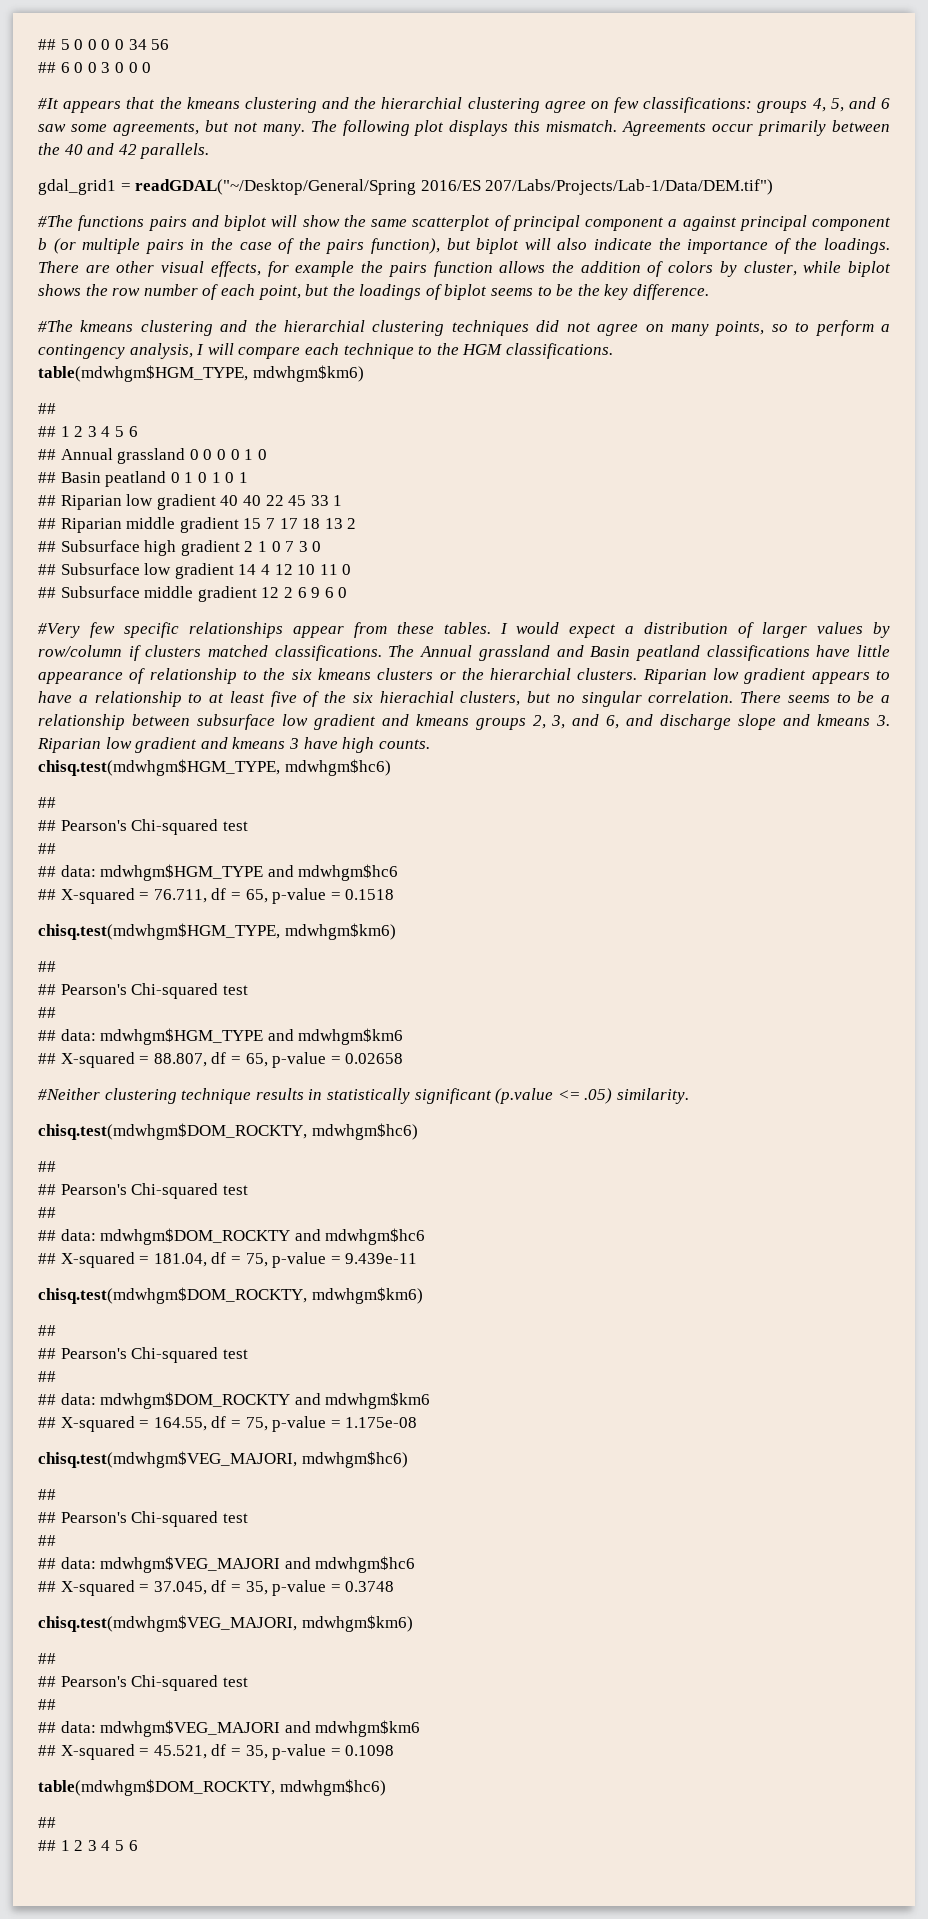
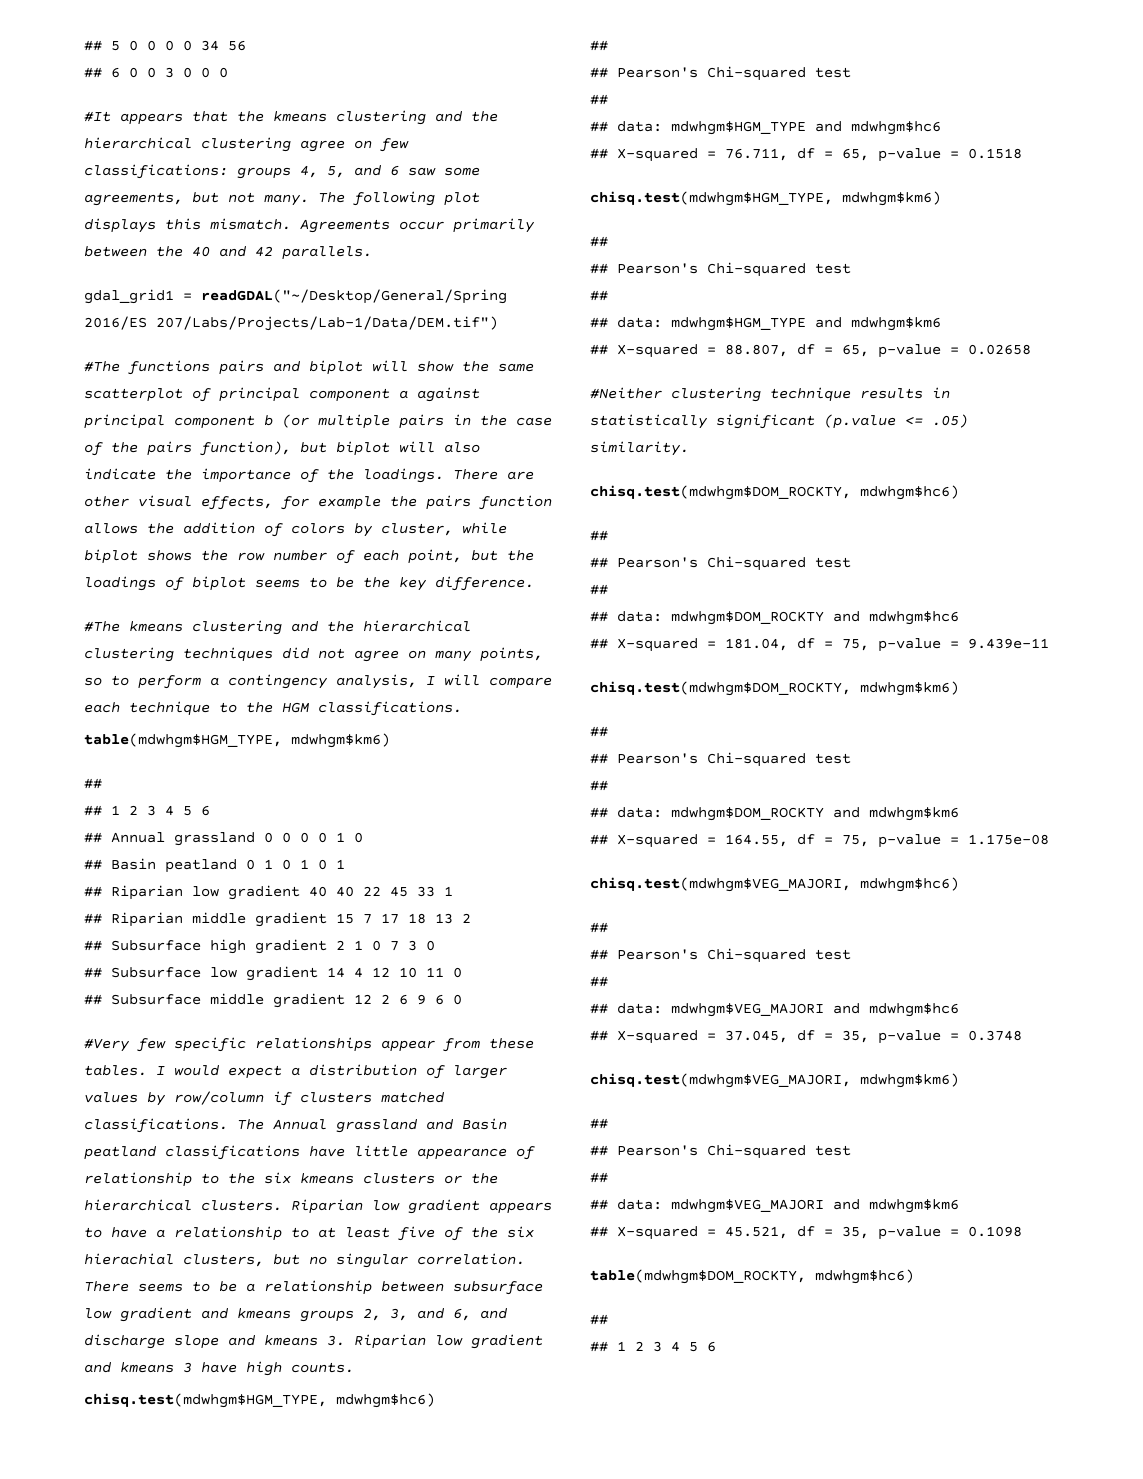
- #It appears that the kmeans clustering and the hierarchial clustering agree on few classifications: groups 4, 5, and 6 saw some agreements, but not many.
+ #It appears that the kmeans clustering and the hierarchical clustering agree on few classifications: groups 4, 5, and 6 saw some agreements, but not many.
- #The kmeans clustering and the hierarchial clustering techniques did not agree on many points, so to perform a contingency analysis, I will compare each technique to the HGM classifications.
+ #The kmeans clustering and the hierarchical clustering techniques did not agree on many points, so to perform a contingency analysis, I will compare each technique to the HGM classifications.
- The Annual grassland and Basin peatland classifications have little appearance of relationship to the six kmeans clusters or the hierarchial clusters.
+ The Annual grassland and Basin peatland classifications have little appearance of relationship to the six kmeans clusters or the hierarchical clusters.

